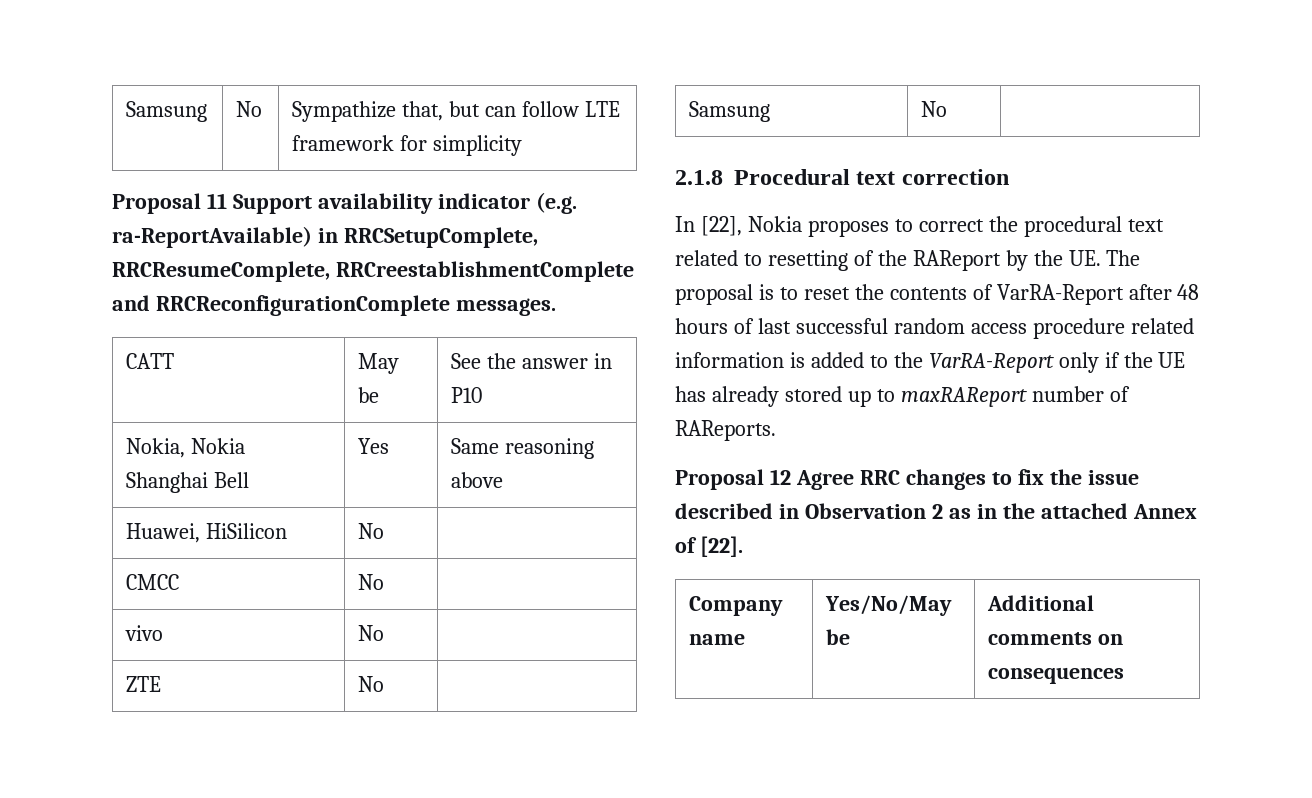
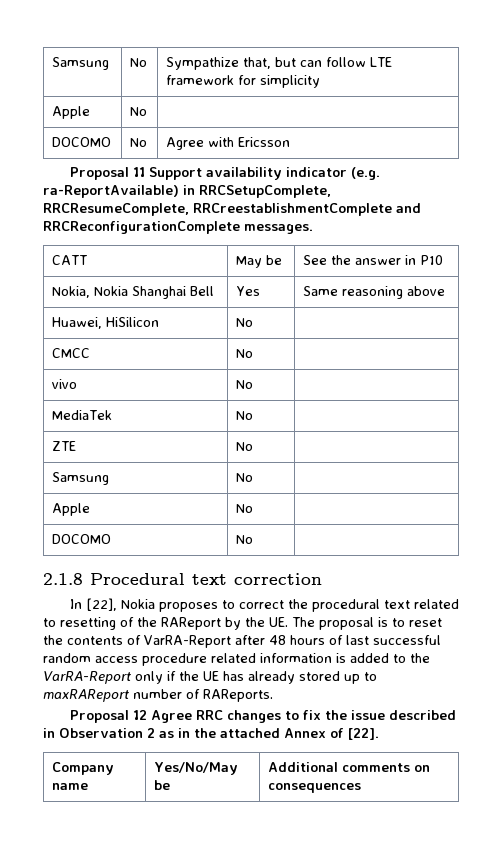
  Samsung | No | Sympathize that, but can follow LTE framework for simplicity
+ Apple | No |
+ DOCOMO | No | Agree with Ericsson
+ MediaTek | No |
  ZTE | No |
  Samsung | No |
+ Apple | No |
+ DOCOMO | No |

